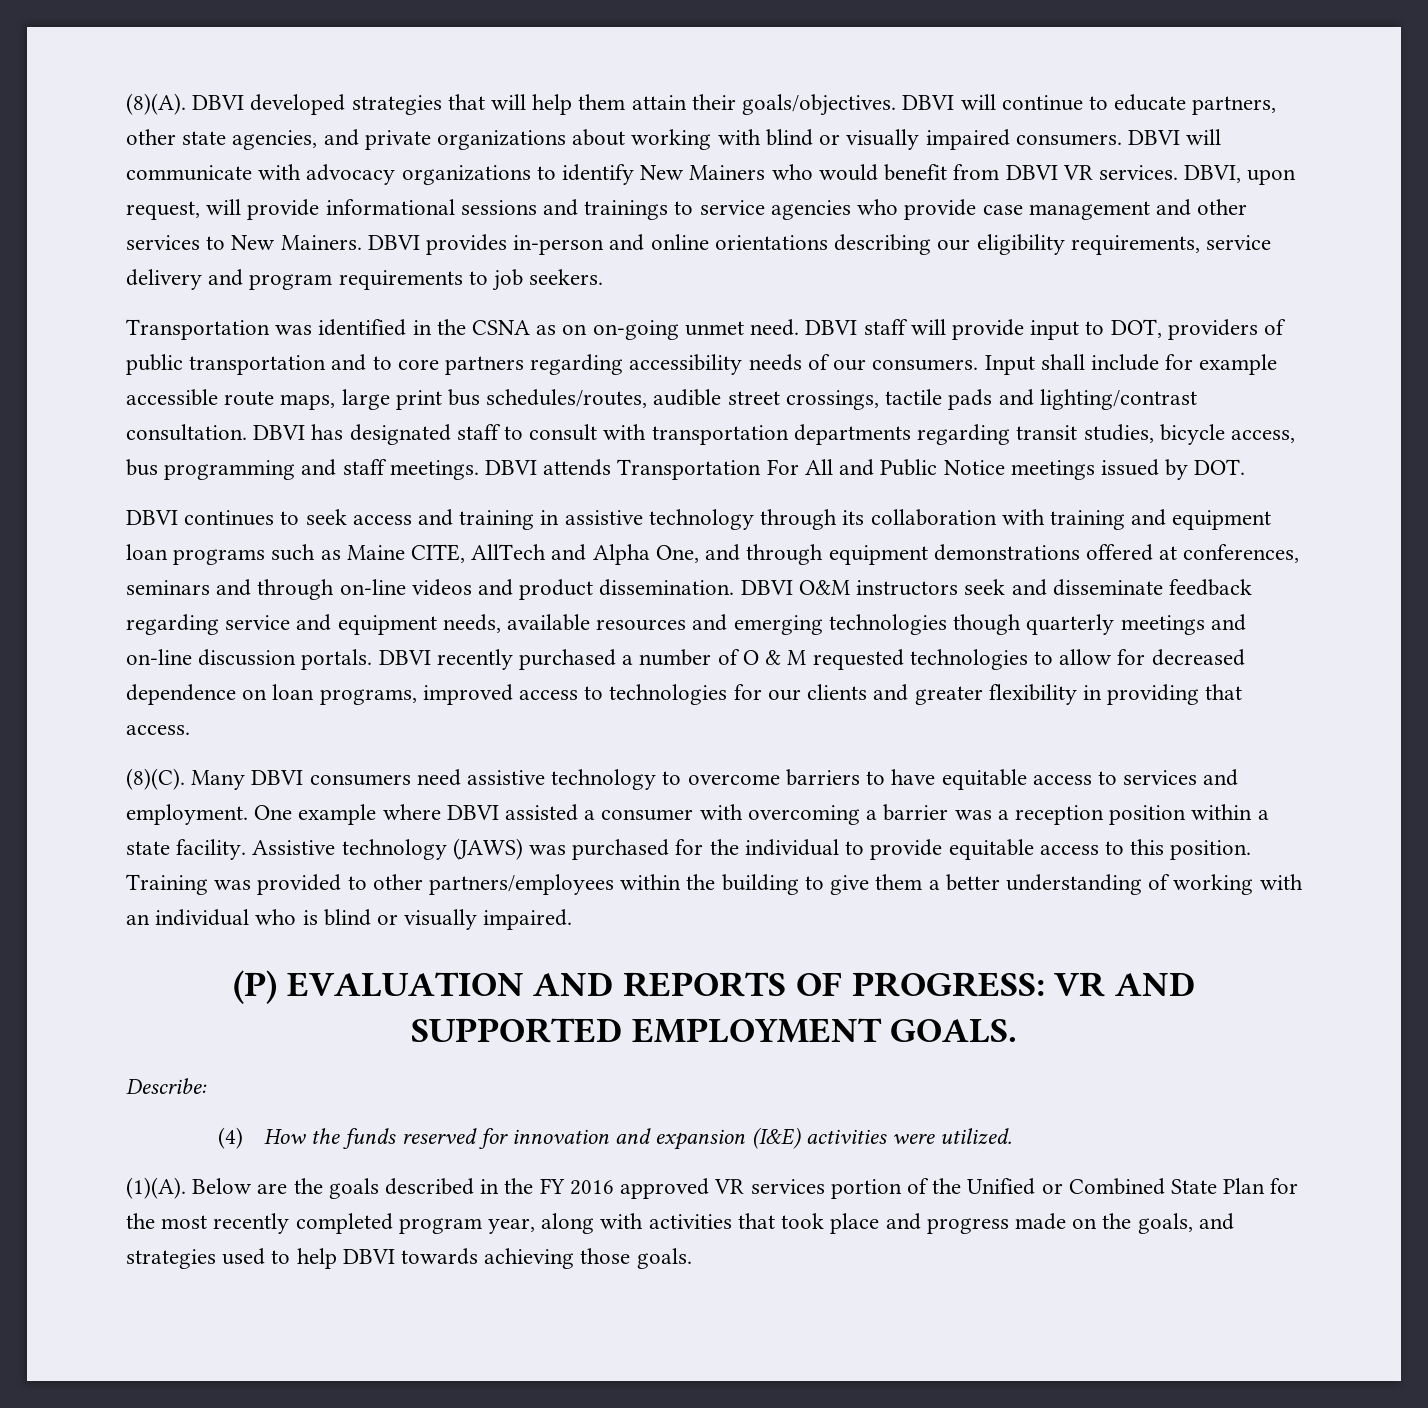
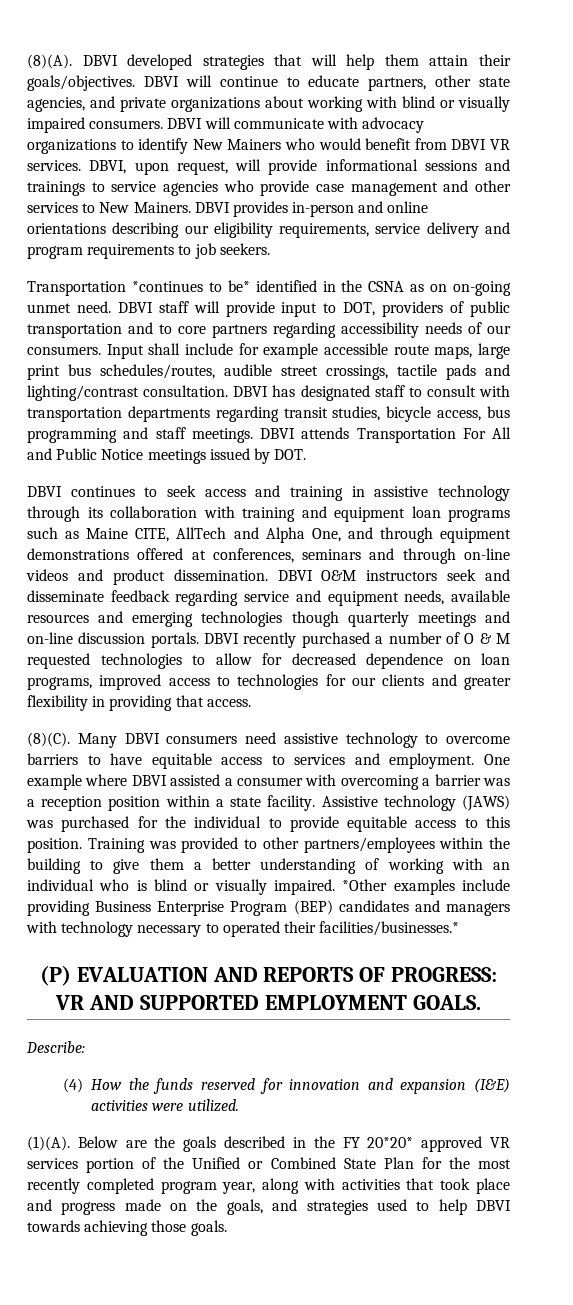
- Transportation was identified in the CSNA as on on-going unmet need.
+ Transportation *continues to be* identified in the CSNA as on on-going unmet need.
+ *Other examples include providing Business Enterprise Program (BEP) candidates and managers with technology necessary to operated their facilities/businesses.*
- Below are the goals described in the FY 2016 approved VR services portion of the Unified or Combined State Plan for the most recently completed program year, along with activities that took place and progress made on the goals, and strategies used to help DBVI towards achieving those goals.
+ Below are the goals described in the FY 20*20* approved VR services portion of the Unified or Combined State Plan for the most recently completed program year, along with activities that took place and progress made on the goals, and strategies used to help DBVI towards achieving those goals.

